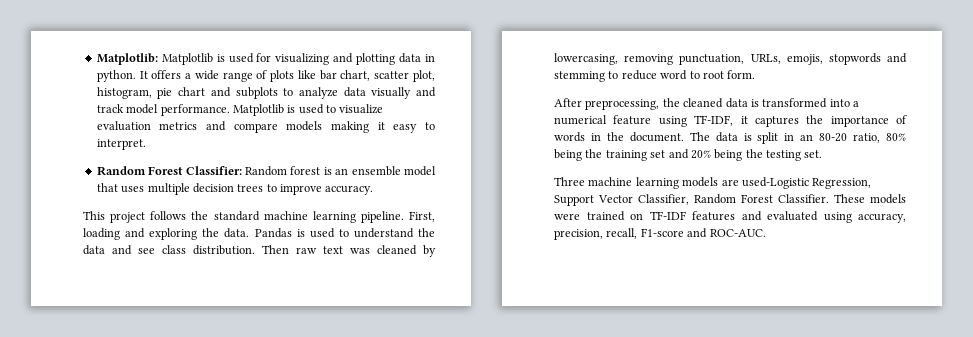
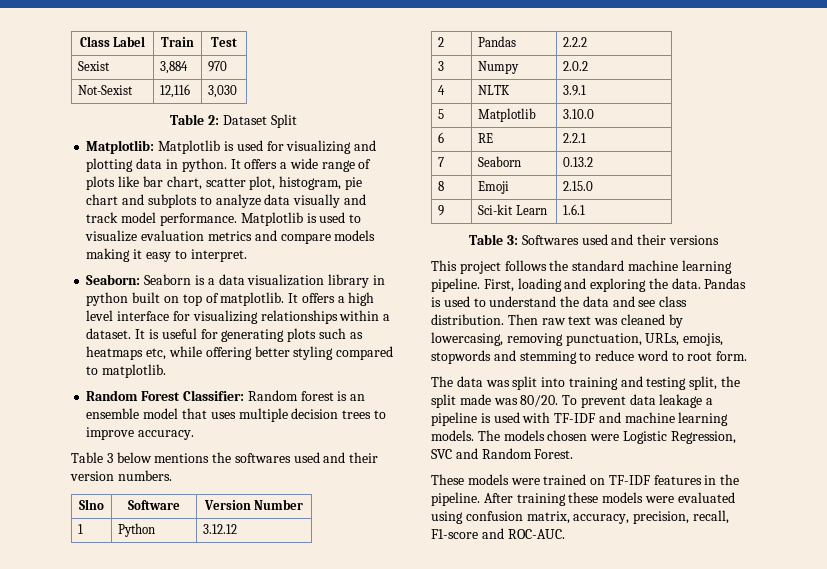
+ Class Label | Train | Test
+ Sexist | 3,884 | 970
+ Not-Sexist | 12,116 | 3,030
+ Table 2: Dataset Split
+ Seaborn: Seaborn is a data visualization library in python built on top of matplotlib. It offers a high level interface for visualizing relationships within a dataset. It is useful for generating plots such as heatmaps etc, while offering better styling compared to matplotlib.
+ Table 3 below mentions the softwares used and their version numbers.
+ Slno | Software | Version Number
+ 1 | Python | 3.12.12
+ 2 | Pandas | 2.2.2
+ 3 | Numpy | 2.0.2
+ 4 | NLTK | 3.9.1
+ 5 | Matplotlib | 3.10.0
+ 6 | RE | 2.2.1
+ 7 | Seaborn | 0.13.2
+ 8 | Emoji | 2.15.0
+ 9 | Sci-kit Learn | 1.6.1
+ Table 3: Softwares used and their versions
- After preprocessing, the cleaned data is transformed into a numerical feature using TF-IDF, it captures the importance of words in the document. The data is split in an 80-20 ratio, 80% being the training set and 20% being the testing set.
- Three machine learning models are used-Logistic Regression, Support Vector Classifier, Random Forest Classifier. These models were trained on TF-IDF features and evaluated using accuracy, precision, recall, F1-score and ROC-AUC.
+ The data was split into training and testing split, the split made was 80/20. To prevent data leakage a pipeline is used with TF-IDF and machine learning models. The models chosen were Logistic Regression, SVC and Random Forest.
+ These models were trained on TF-IDF features in the pipeline. After training these models were evaluated using confusion matrix, accuracy, precision, recall, F1-score and ROC-AUC.

